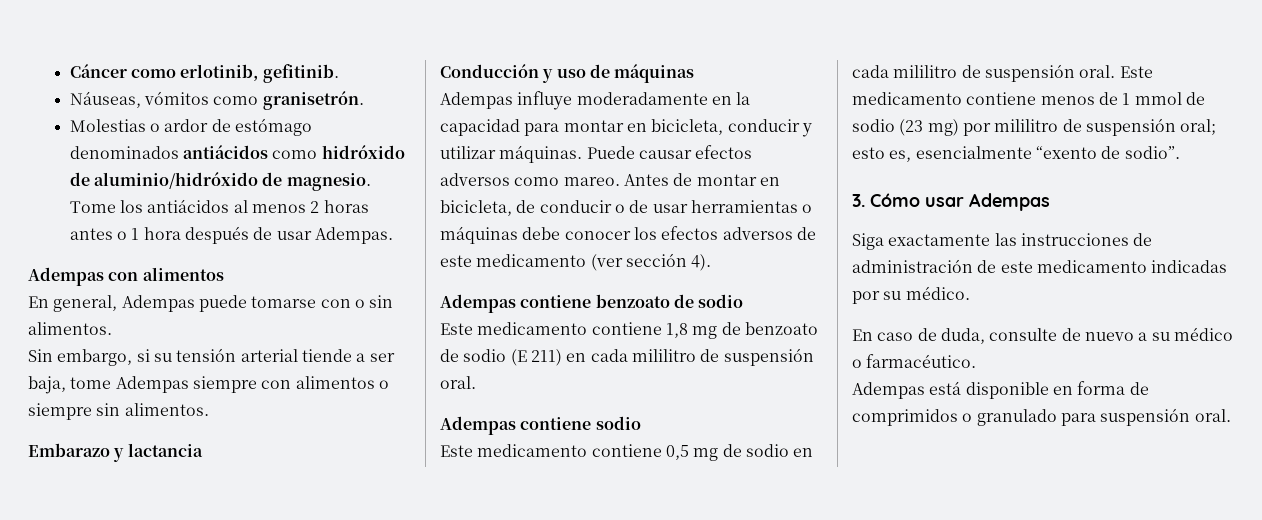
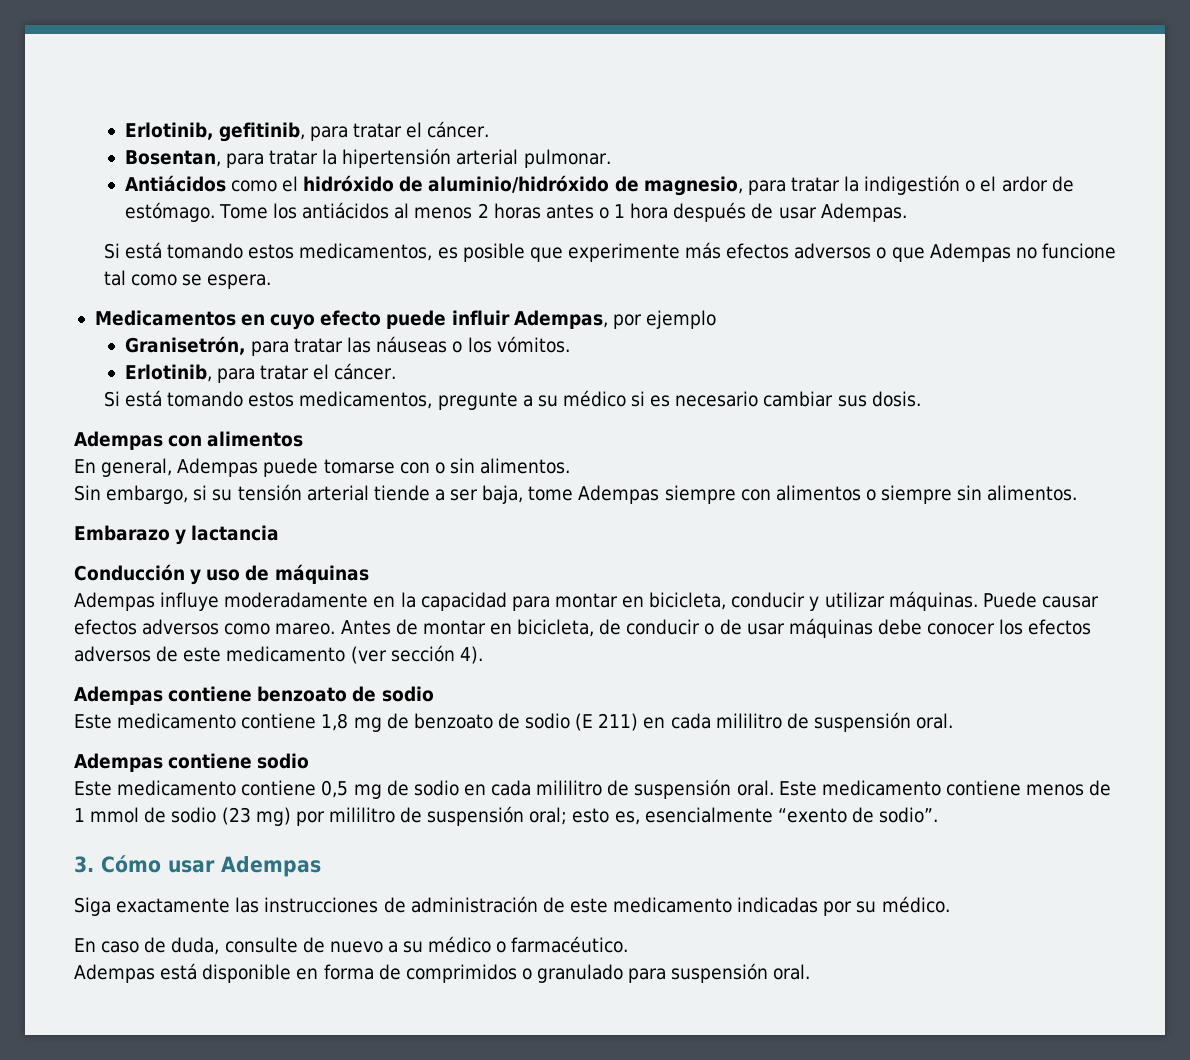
- Cáncer como erlotinib, gefitinib.
- Náuseas, vómitos como granisetrón.
- Molestias o ardor de estómago denominados antiácidos como hidróxido de aluminio/hidróxido de magnesio.
+ Erlotinib, gefitinib, para tratar el cáncer.
+ Bosentan, para tratar la hipertensión arterial pulmonar.
+ Antiácidos como el hidróxido de aluminio/hidróxido de magnesio, para tratar la indigestión o el ardor de estómago.
+ Si está tomando estos medicamentos, es posible que experimente más efectos adversos o que Adempas no funcione tal como se espera.
+ Medicamentos en cuyo efecto puede influir Adempas, por ejemplo
+ Granisetrón, para tratar las náuseas o los vómitos.
+ Erlotinib, para tratar el cáncer.
+ Si está tomando estos medicamentos, pregunte a su médico si es necesario cambiar sus dosis.
- Antes de montar en bicicleta, de conducir o de usar herramientas o máquinas debe conocer los efectos adversos de este medicamento (ver sección 4).
+ Antes de montar en bicicleta, de conducir o de usar máquinas debe conocer los efectos adversos de este medicamento (ver sección 4).

